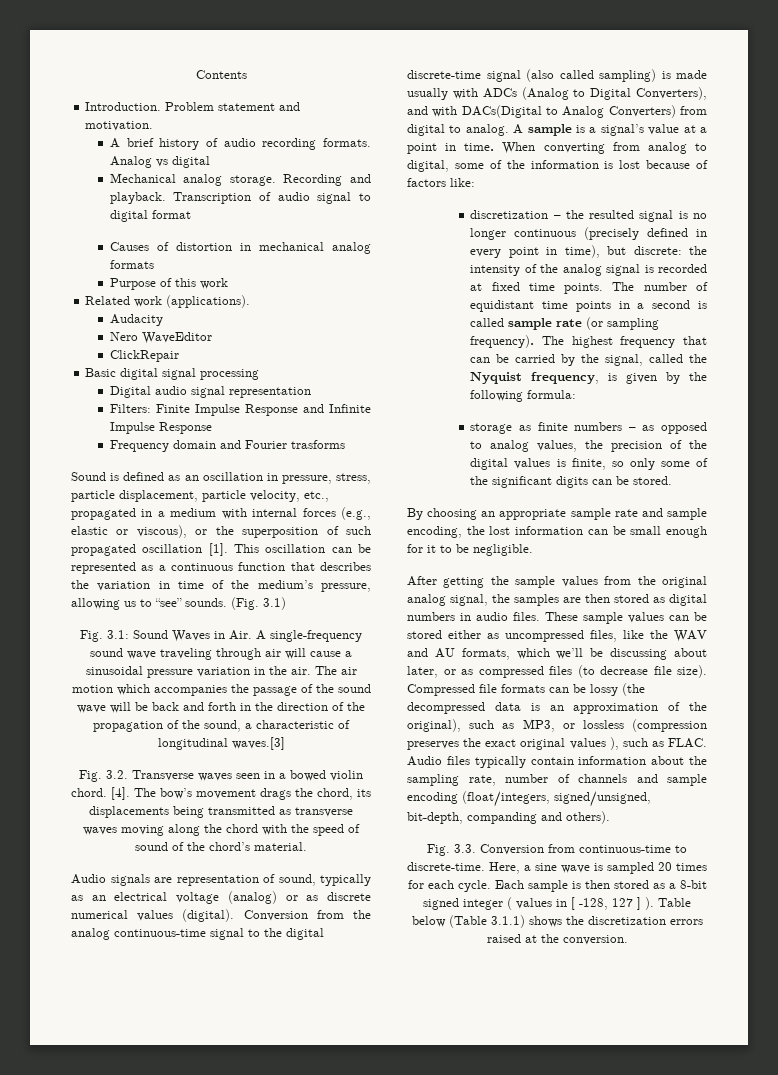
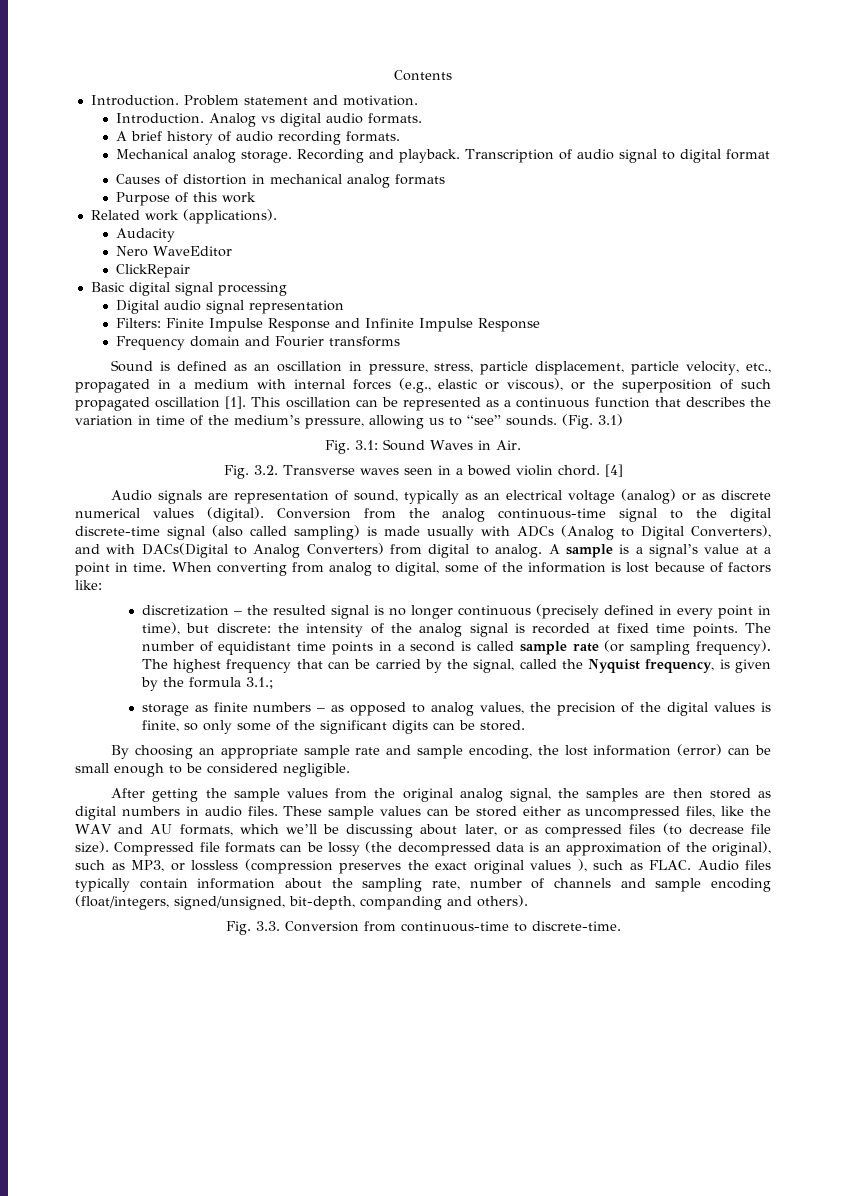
+ Introduction. Analog vs digital audio formats.
- Analog vs digital
- Frequency domain and Fourier trasforms
+ Frequency domain and Fourier transforms
- Fig. 3.1: Sound Waves in Air. A single-frequency sound wave traveling through air will cause a sinusoidal pressure variation in the air. The air motion which accompanies the passage of the sound wave will be back and forth in the direction of the propagation of the sound, a characteristic of longitudinal waves.[3]
+ Fig. 3.1: Sound Waves in Air.
- [4]. The bow’s movement drags the chord, its displacements being transmitted as transverse waves moving along the chord with the speed of sound of the chord’s material.
+ [4]
- The highest frequency that can be carried by the signal, called the Nyquist frequency, is given by the following formula:
+ The highest frequency that can be carried by the signal, called the Nyquist frequency, is given by the formula 3.1.;
- By choosing an appropriate sample rate and sample encoding, the lost information can be small enough for it to be negligible.
+ By choosing an appropriate sample rate and sample encoding, the lost information (error) can be small enough to be considered negligible.
- Here, a sine wave is sampled 20 times for each cycle. Each sample is then stored as a 8-bit signed integer ( values in [ -128, 127 ] ). Table below (Table 3.1.1) shows the discretization errors raised at the conversion.

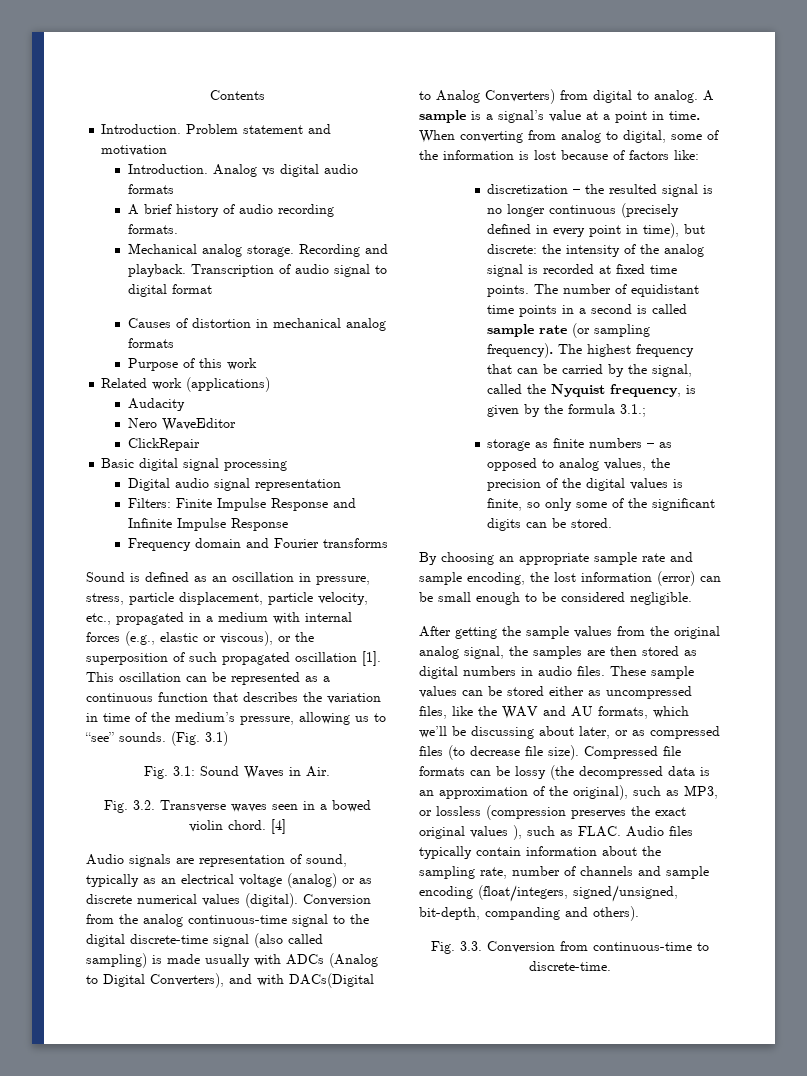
- Problem statement and motivation.
+ Problem statement and motivation
- Analog vs digital audio formats.
+ Analog vs digital audio formats
- Related work (applications).
+ Related work (applications)

